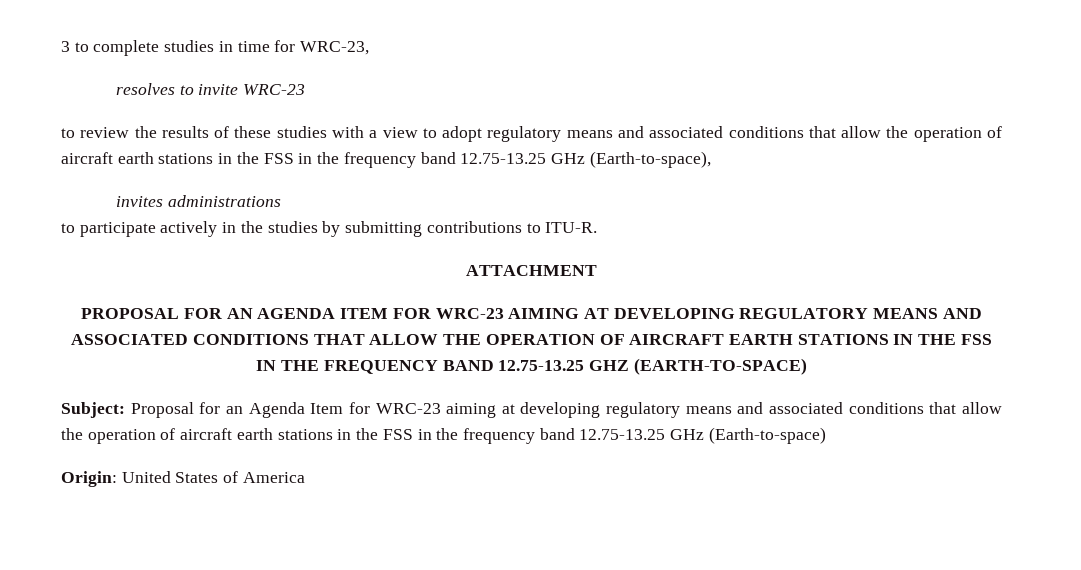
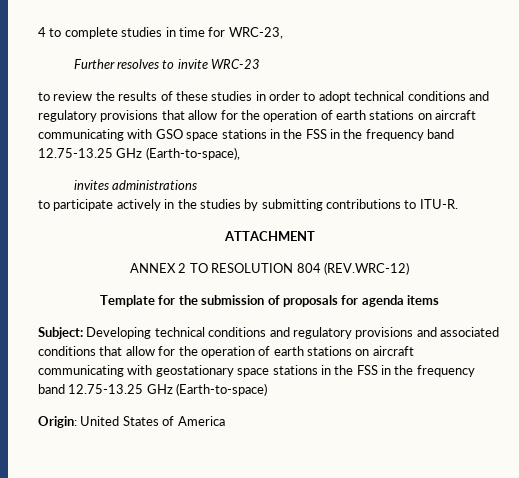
- 3 to complete studies in time for WRC-23,
+ 4 to complete studies in time for WRC-23,
- resolves to invite WRC-23
+ Further resolves to invite WRC-23
- to review the results of these studies with a view to adopt regulatory means and associated conditions that allow the operation of aircraft earth stations in the FSS in the frequency band 12.75-13.25 GHz (Earth-to-space),
+ to review the results of these studies in order to adopt technical conditions and regulatory provisions that allow for the operation of earth stations on aircraft communicating with GSO space stations in the FSS in the frequency band 12.75-13.25 GHz (Earth-to-space),
- PROPOSAL FOR AN AGENDA ITEM FOR WRC-23 AIMING AT DEVELOPING REGULATORY MEANS AND ASSOCIATED CONDITIONS THAT ALLOW THE OPERATION OF AIRCRAFT EARTH STATIONS IN THE FSS IN THE FREQUENCY BAND 12.75-13.25 GHZ (EARTH-TO-SPACE)
- Subject: Proposal for an Agenda Item for WRC-23 aiming at developing regulatory means and associated conditions that allow the operation of aircraft earth stations in the FSS in the frequency band 12.75-13.25 GHz (Earth-to-space)
+ ANNEX 2 TO RESOLUTION 804 (REV.WRC-12)
+ Template for the submission of proposals for agenda items
+ Subject: Developing technical conditions and regulatory provisions and associated conditions that allow for the operation of earth stations on aircraft communicating with geostationary space stations in the FSS in the frequency band 12.75-13.25 GHz (Earth-to-space)

